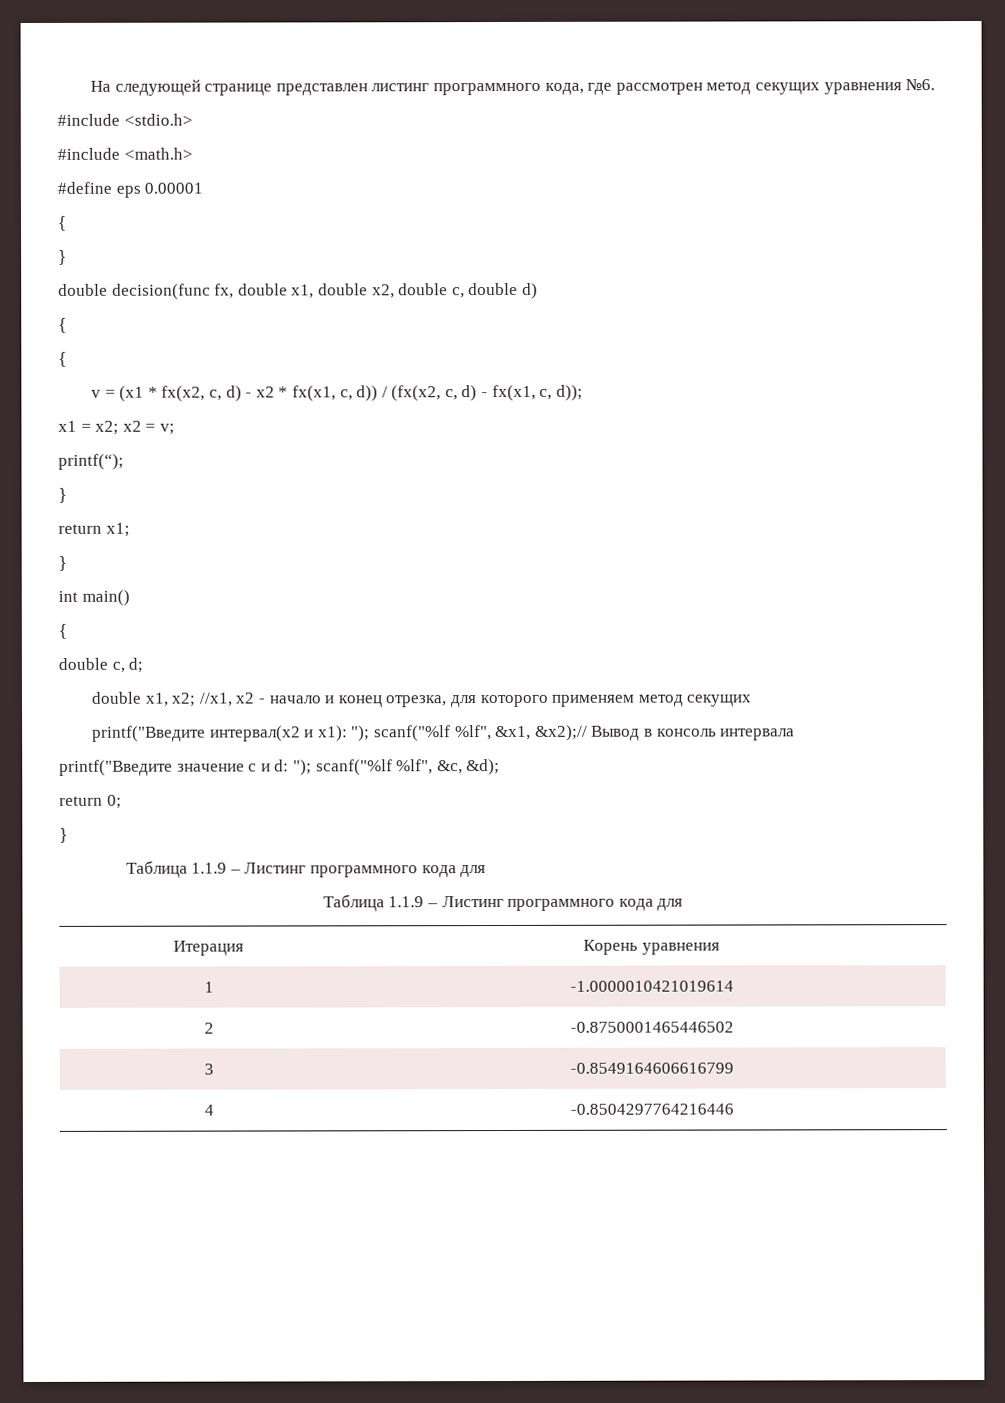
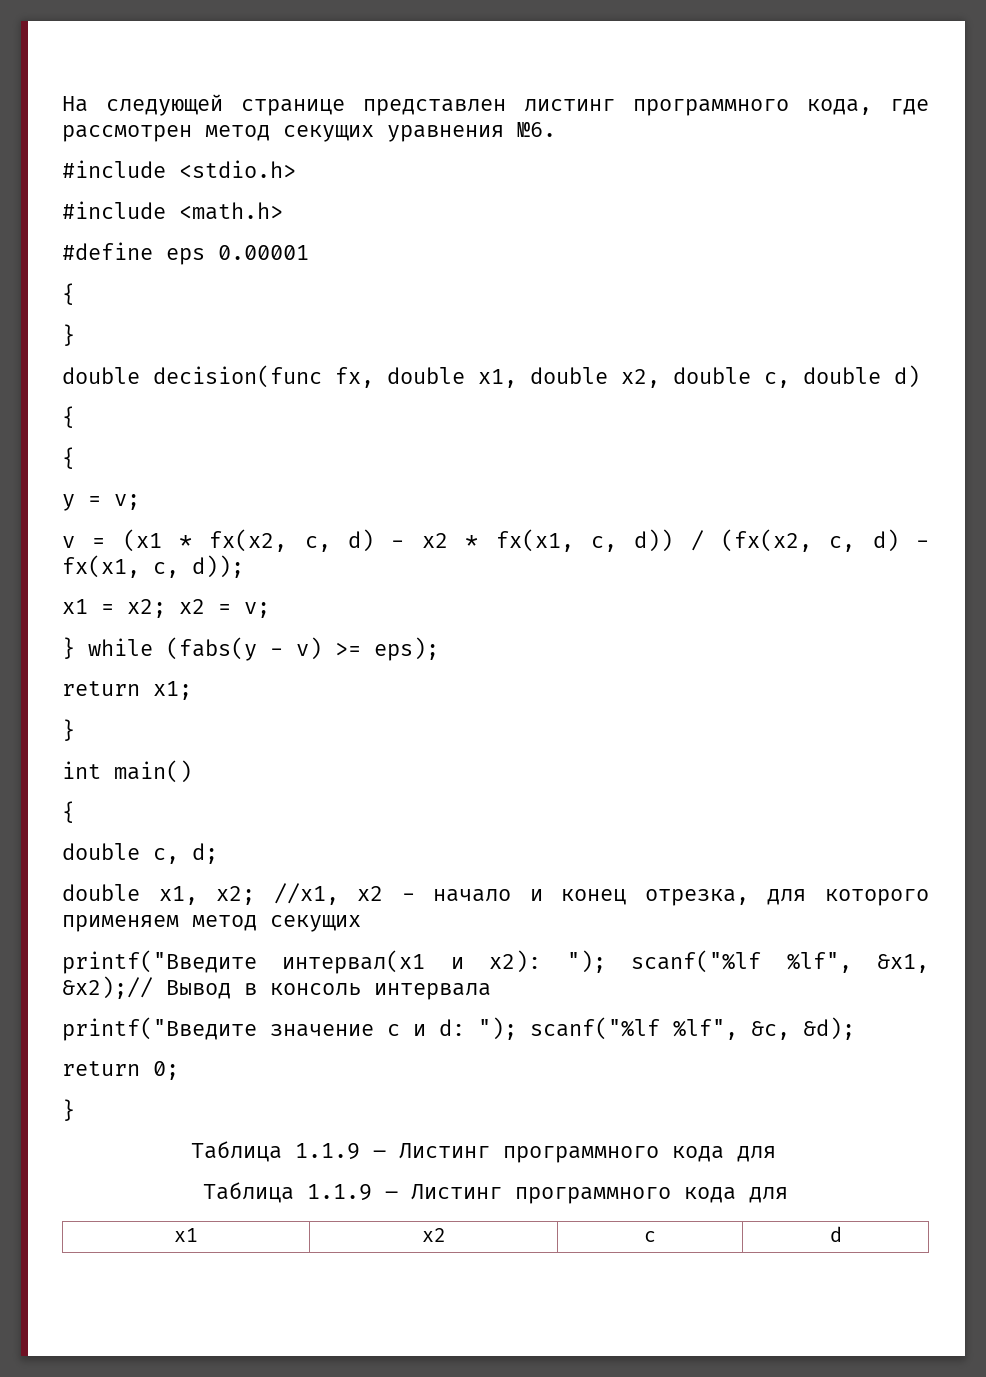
+ y = v;
- printf(“);
- }
+ } while (fabs(y - v) >= eps);
- printf("Введите интервал(x2 и x1): "); scanf("%lf %lf", &x1, &x2);// Вывод в консоль интервала
+ printf("Введите интервал(x1 и x2): "); scanf("%lf %lf", &x1, &x2);// Вывод в консоль интервала
- Итерация | Корень уравнения
- 1 | -1.0000010421019614
- 2 | -0.8750001465446502
- 3 | -0.8549164606616799
- 4 | -0.8504297764216446
+ x1 | x2 | c | d

